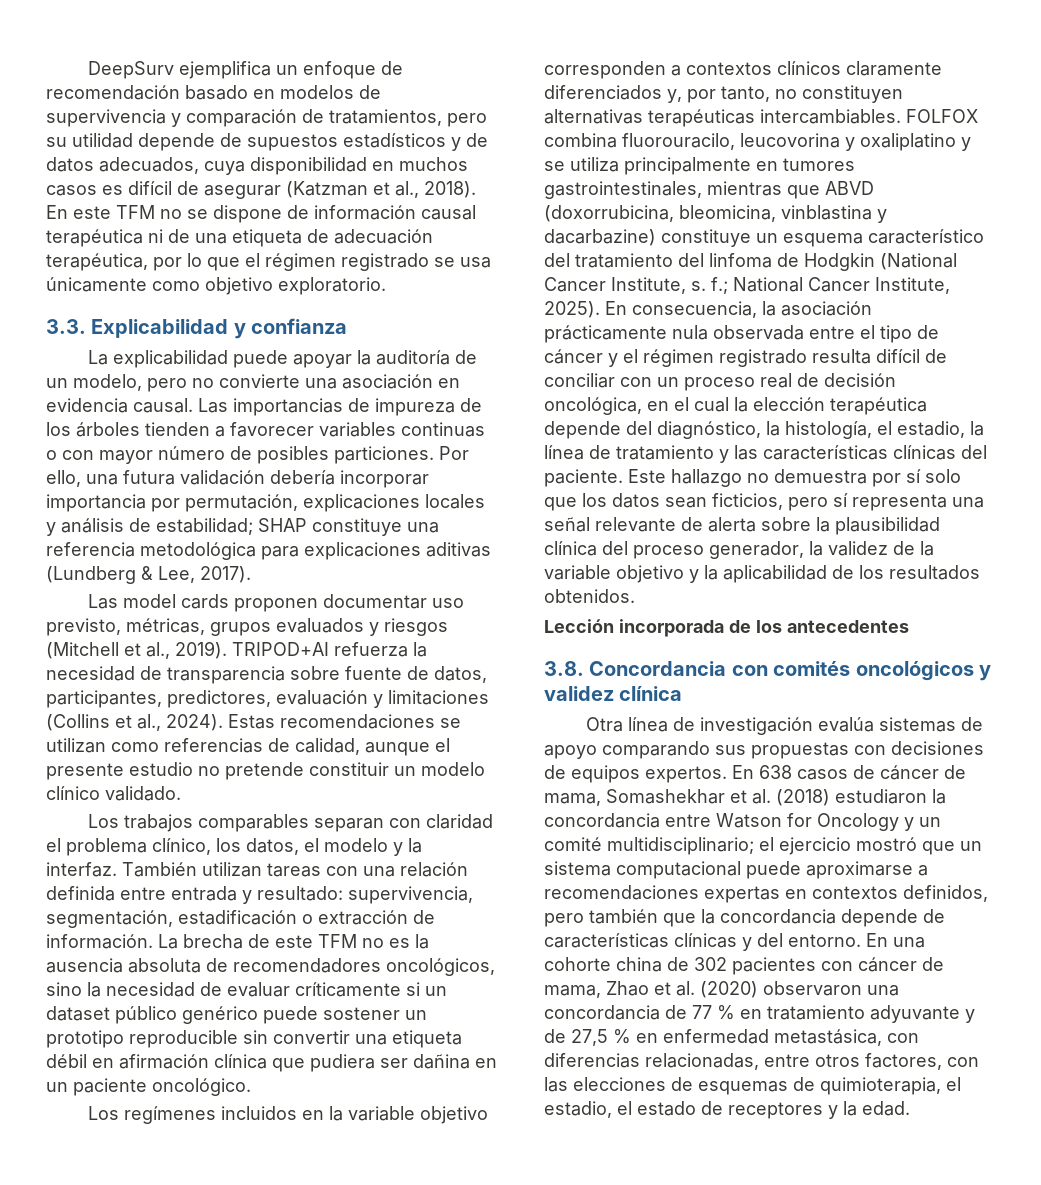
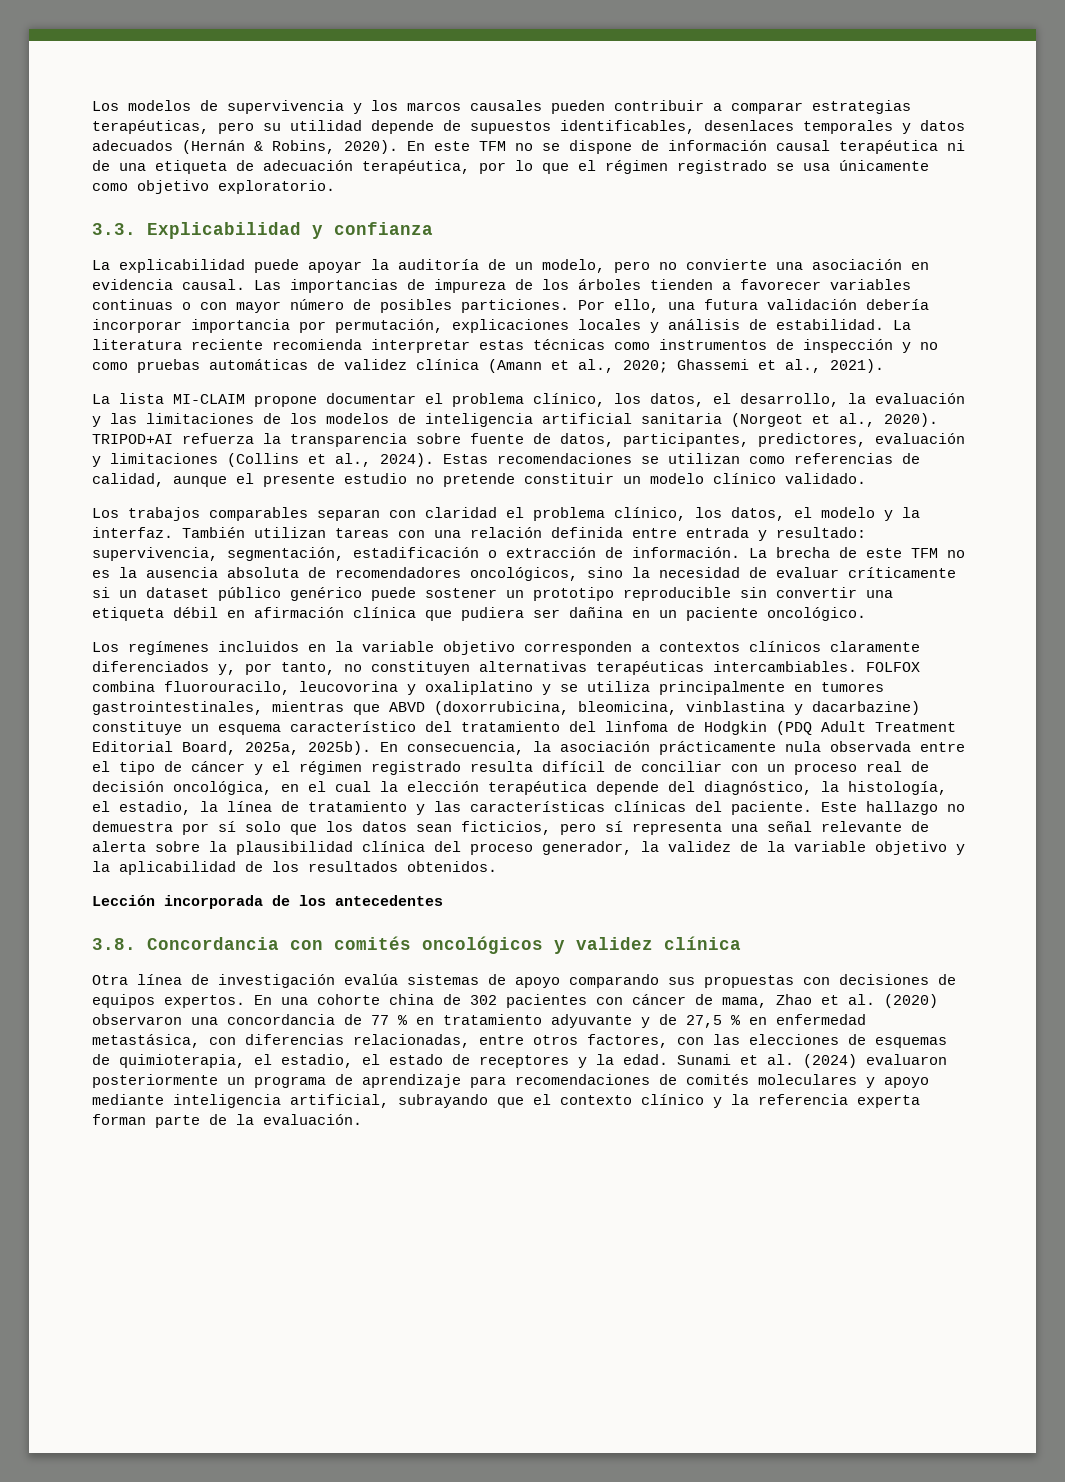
- DeepSurv ejemplifica un enfoque de recomendación basado en modelos de supervivencia y comparación de tratamientos, pero su utilidad depende de supuestos estadísticos y de datos adecuados, cuya disponibilidad en muchos casos es difícil de asegurar (Katzman et al., 2018).
+ Los modelos de supervivencia y los marcos causales pueden contribuir a comparar estrategias terapéuticas, pero su utilidad depende de supuestos identificables, desenlaces temporales y datos adecuados (Hernán & Robins, 2020).
- Por ello, una futura validación debería incorporar importancia por permutación, explicaciones locales y análisis de estabilidad; SHAP constituye una referencia metodológica para explicaciones aditivas (Lundberg & Lee, 2017).
- Las model cards proponen documentar uso previsto, métricas, grupos evaluados y riesgos (Mitchell et al., 2019).
+ Por ello, una futura validación debería incorporar importancia por permutación, explicaciones locales y análisis de estabilidad. La literatura reciente recomienda interpretar estas técnicas como instrumentos de inspección y no como pruebas automáticas de validez clínica (Amann et al., 2020; Ghassemi et al., 2021).
+ La lista MI-CLAIM propone documentar el problema clínico, los datos, el desarrollo, la evaluación y las limitaciones de los modelos de inteligencia artificial sanitaria (Norgeot et al., 2020).
- TRIPOD+AI refuerza la necesidad de transparencia sobre fuente de datos, participantes, predictores, evaluación y limitaciones (Collins et al., 2024).
+ TRIPOD+AI refuerza la transparencia sobre fuente de datos, participantes, predictores, evaluación y limitaciones (Collins et al., 2024).
- FOLFOX combina fluorouracilo, leucovorina y oxaliplatino y se utiliza principalmente en tumores gastrointestinales, mientras que ABVD (doxorrubicina, bleomicina, vinblastina y dacarbazine) constituye un esquema característico del tratamiento del linfoma de Hodgkin (National Cancer Institute, s. f.; National Cancer Institute, 2025).
+ FOLFOX combina fluorouracilo, leucovorina y oxaliplatino y se utiliza principalmente en tumores gastrointestinales, mientras que ABVD (doxorrubicina, bleomicina, vinblastina y dacarbazine) constituye un esquema característico del tratamiento del linfoma de Hodgkin (PDQ Adult Treatment Editorial Board, 2025a, 2025b).
- En 638 casos de cáncer de mama, Somashekhar et al. (2018) estudiaron la concordancia entre Watson for Oncology y un comité multidisciplinario; el ejercicio mostró que un sistema computacional puede aproximarse a recomendaciones expertas en contextos definidos, pero también que la concordancia depende de características clínicas y del entorno. En una cohorte china de 302 pacientes con cáncer de mama, Zhao et al. (2020) observaron una concordancia de 77 % en tratamiento adyuvante y de 27,5 % en enfermedad metastásica, con diferencias relacionadas, entre otros factores, con las elecciones de esquemas de quimioterapia, el estadio, el estado de receptores y la edad.
+ En una cohorte china de 302 pacientes con cáncer de mama, Zhao et al. (2020) observaron una concordancia de 77 % en tratamiento adyuvante y de 27,5 % en enfermedad metastásica, con diferencias relacionadas, entre otros factores, con las elecciones de esquemas de quimioterapia, el estadio, el estado de receptores y la edad.
+ Sunami et al. (2024) evaluaron posteriormente un programa de aprendizaje para recomendaciones de comités moleculares y apoyo mediante inteligencia artificial, subrayando que el contexto clínico y la referencia experta forman parte de la evaluación.

